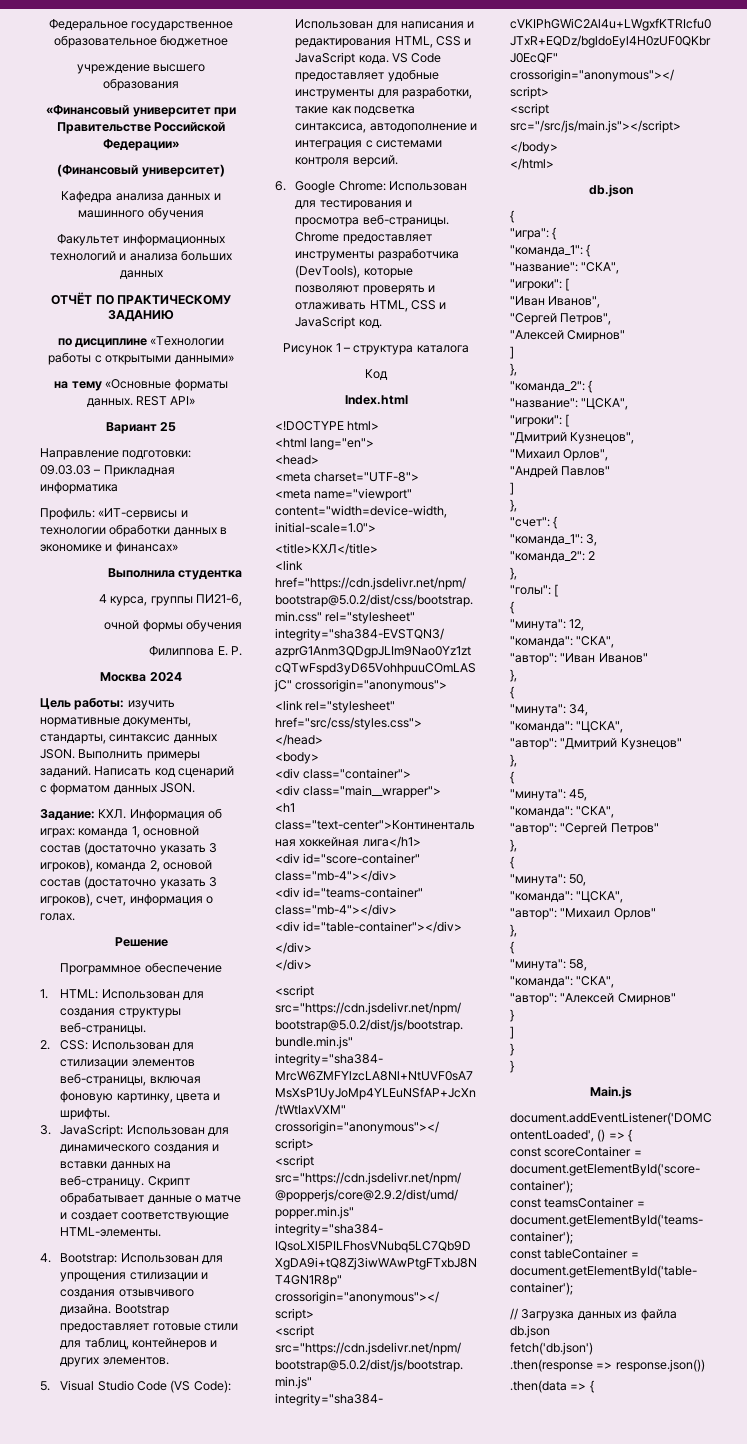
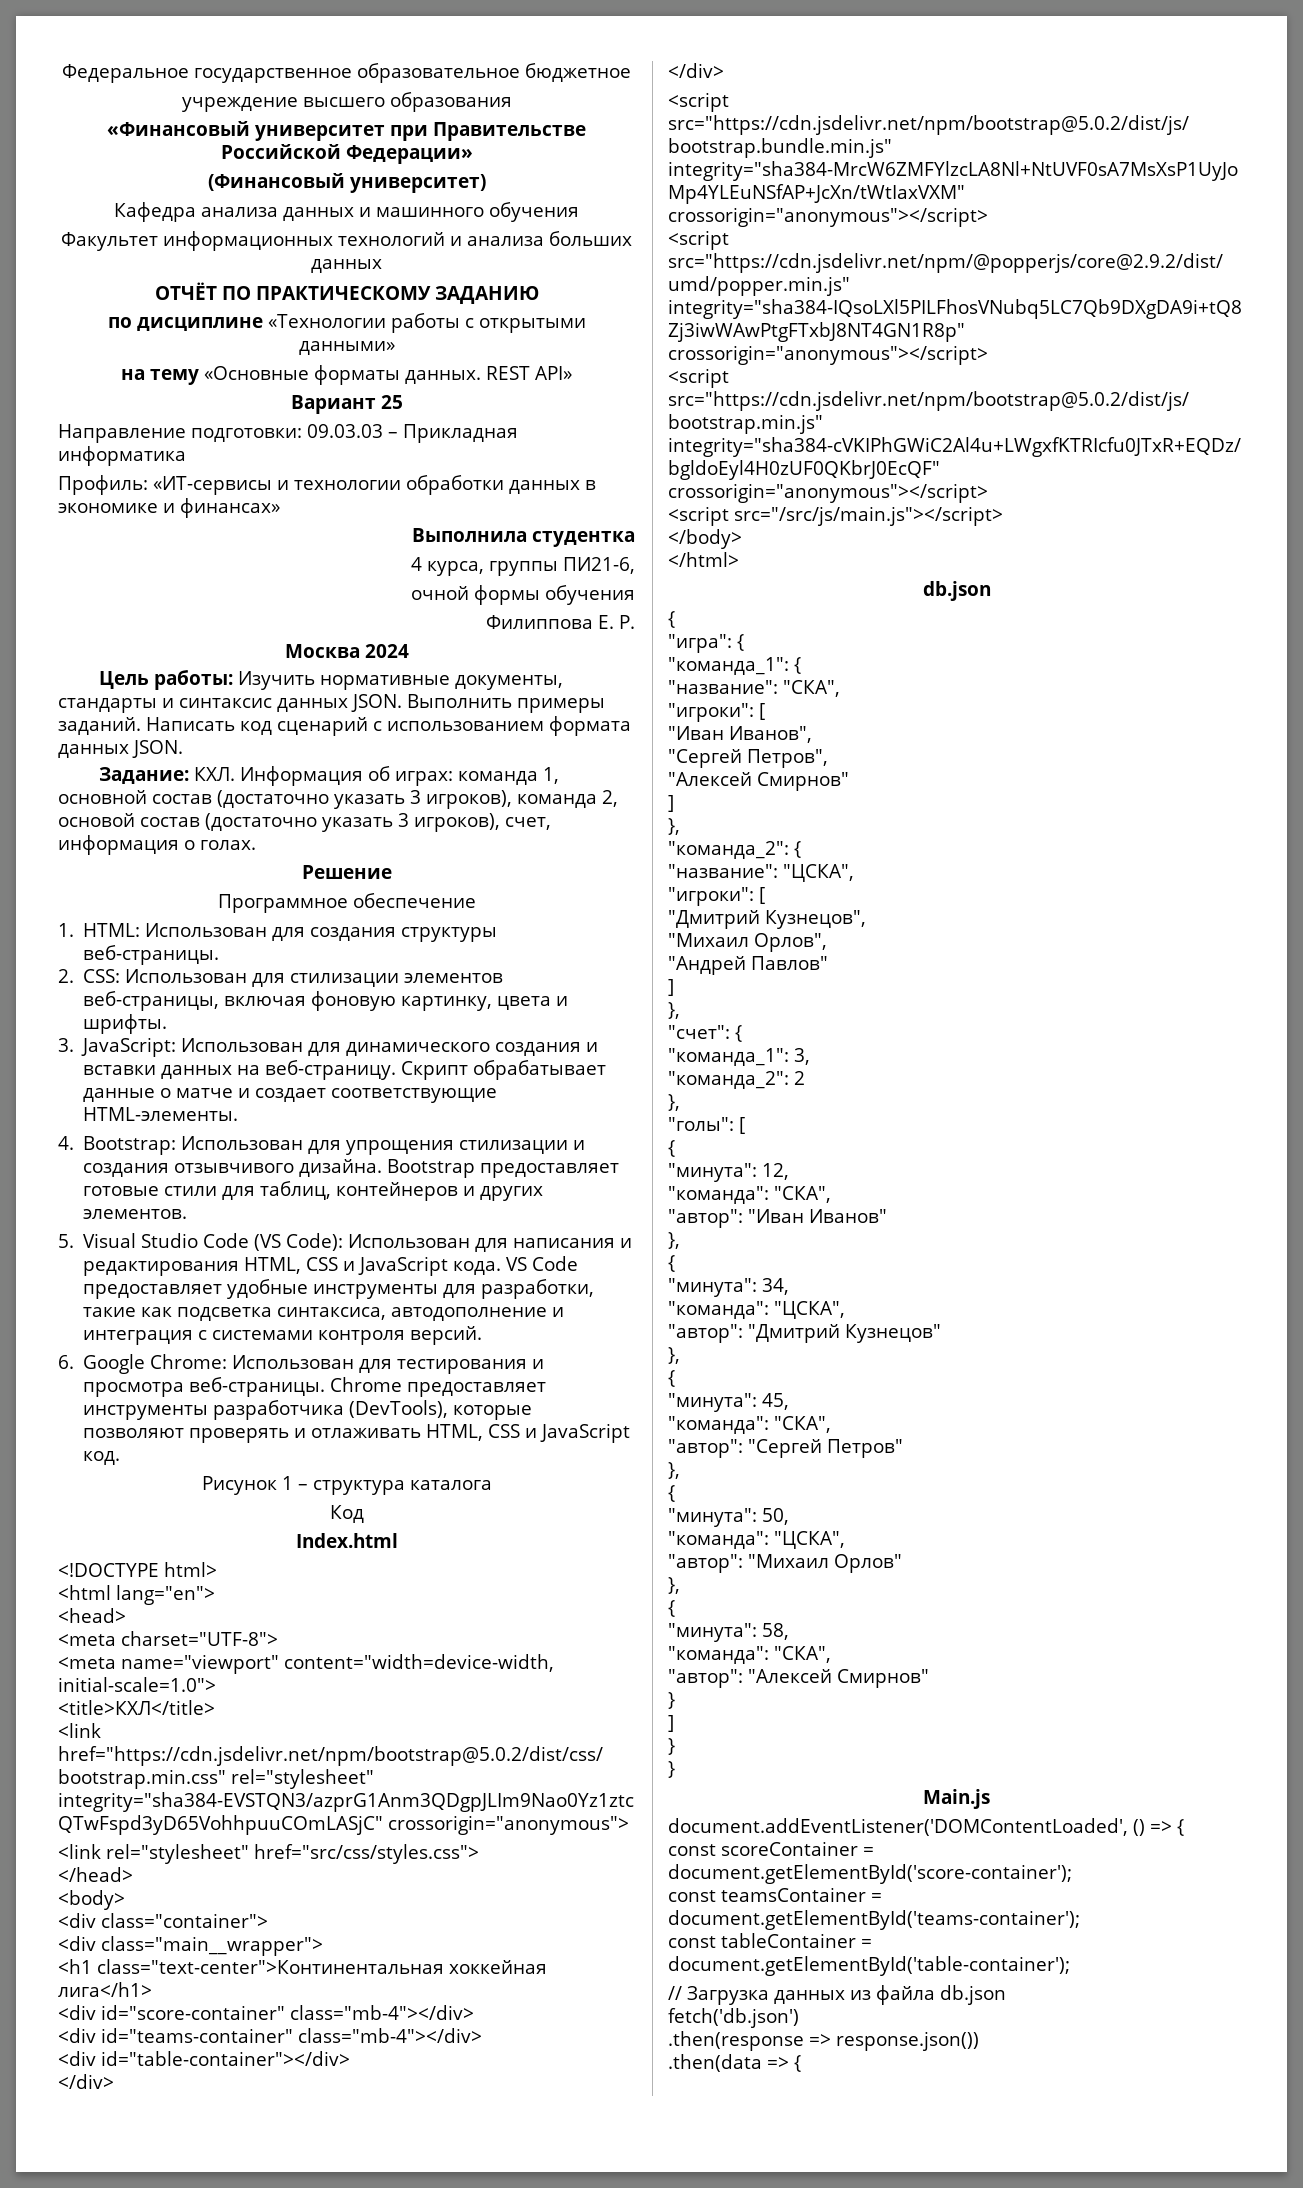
- Цель работы: изучить нормативные документы, стандарты, синтаксис данных JSON.
+ Цель работы: Изучить нормативные документы, стандарты и синтаксис данных JSON.
- Написать код сценарий с форматом данных JSON.
+ Написать код сценарий с использованием формата данных JSON.

